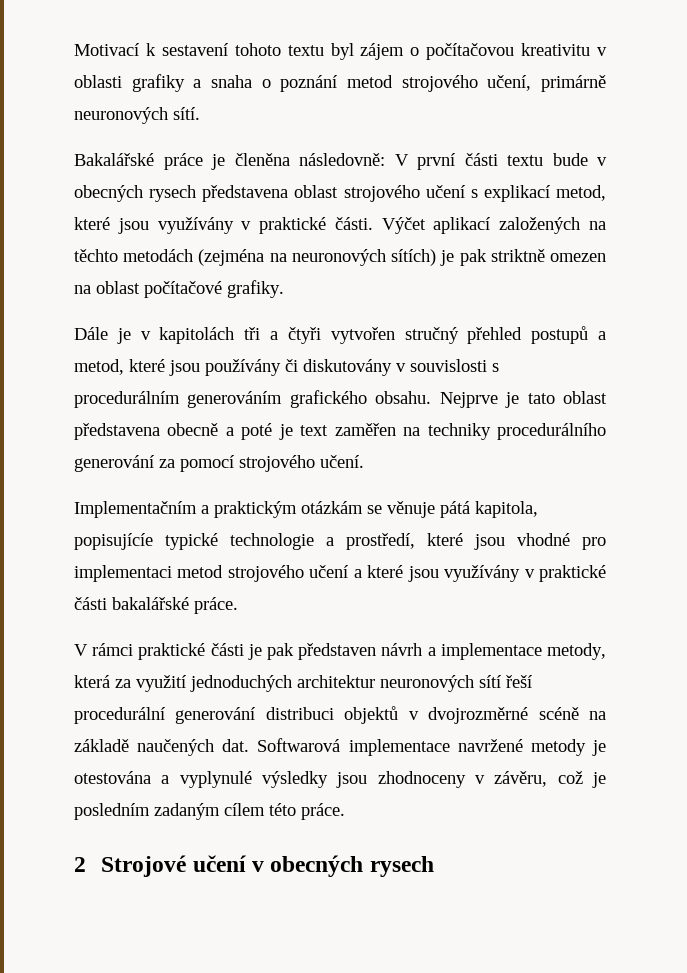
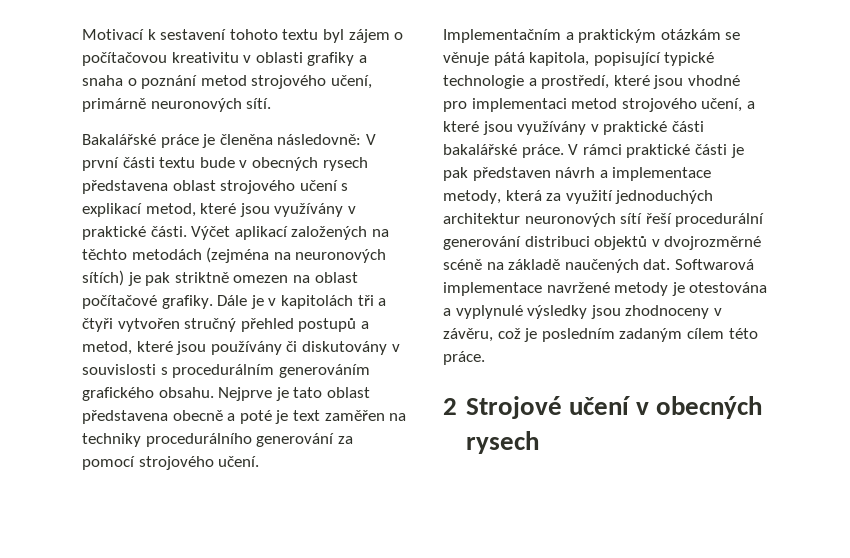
- Výčet aplikací založených na těchto metodách (zejména na neuronových sítích) je pak striktně omezen na oblast počítačové grafiky.
- Dále je v kapitolách tři a čtyři vytvořen stručný přehled postupů a metod, které jsou používány či diskutovány v souvislosti s procedurálním generováním grafického obsahu.
+ Výčet aplikací založených na těchto metodách (zejména na neuronových sítích) je pak striktně omezen na oblast počítačové grafiky. Dále je v kapitolách tři a čtyři vytvořen stručný přehled postupů a metod, které jsou používány či diskutovány v souvislosti s procedurálním generováním grafického obsahu.
- Implementačním a praktickým otázkám se věnuje pátá kapitola, popisujícíe typické technologie a prostředí, které jsou vhodné pro implementaci metod strojového učení a které jsou využívány v praktické části bakalářské práce.
- V rámci praktické části je pak představen návrh a implementace metody, která za využití jednoduchých architektur neuronových sítí řeší procedurální generování distribuci objektů v dvojrozměrné scéně na základě naučených dat.
+ Implementačním a praktickým otázkám se věnuje pátá kapitola, popisující typické technologie a prostředí, které jsou vhodné pro implementaci metod strojového učení, a které jsou využívány v praktické části bakalářské práce. V rámci praktické části je pak představen návrh a implementace metody, která za využití jednoduchých architektur neuronových sítí řeší procedurální generování distribuci objektů v dvojrozměrné scéně na základě naučených dat.

